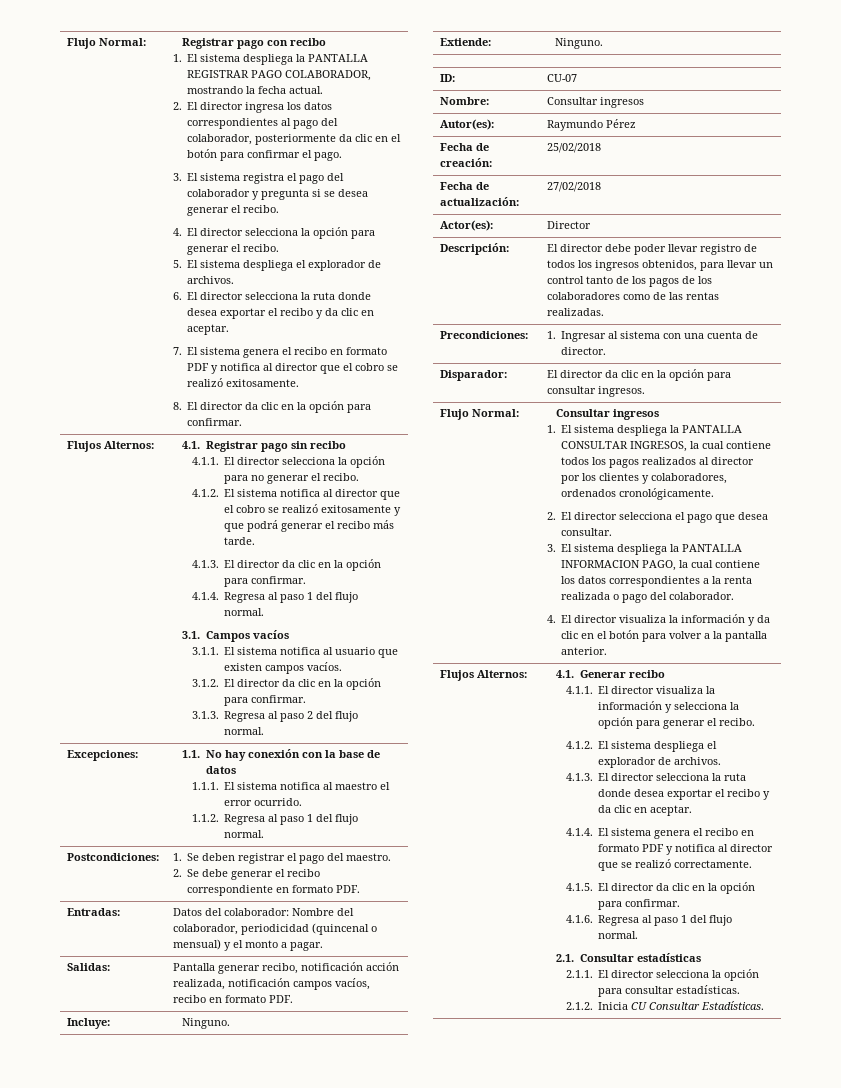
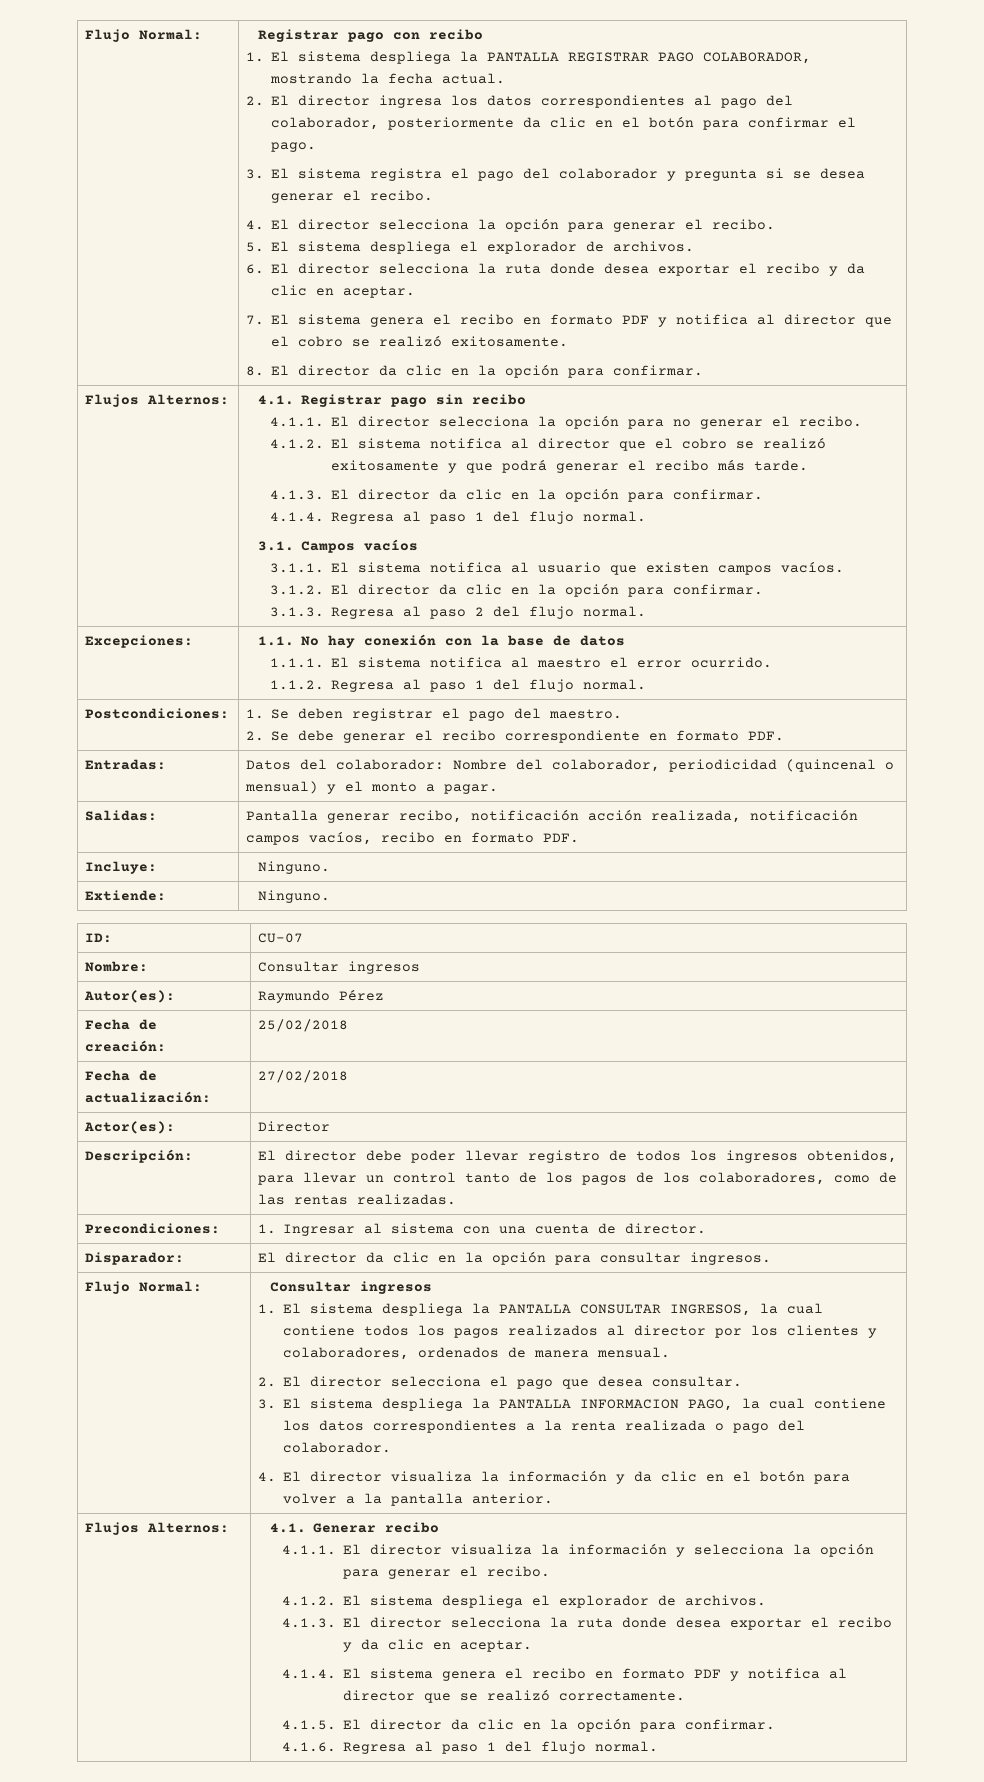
- Descripción: | El director debe poder llevar registro de todos los ingresos obtenidos, para llevar un control tanto de los pagos de los colaboradores como de las rentas realizadas.
+ Descripción: | El director debe poder llevar registro de todos los ingresos obtenidos, para llevar un control tanto de los pagos de los colaboradores, como de las rentas realizadas.
- 1. El sistema despliega la PANTALLA CONSULTAR INGRESOS, la cual contiene todos los pagos realizados al director por los clientes y colaboradores, ordenados cronológicamente.
+ 1. El sistema despliega la PANTALLA CONSULTAR INGRESOS, la cual contiene todos los pagos realizados al director por los clientes y colaboradores, ordenados de manera mensual.
- 2.1. Consultar estadísticas
- 2.1.1. El director selecciona la opción para consultar estadísticas.
- 2.1.2. Inicia CU Consultar Estadísticas.

